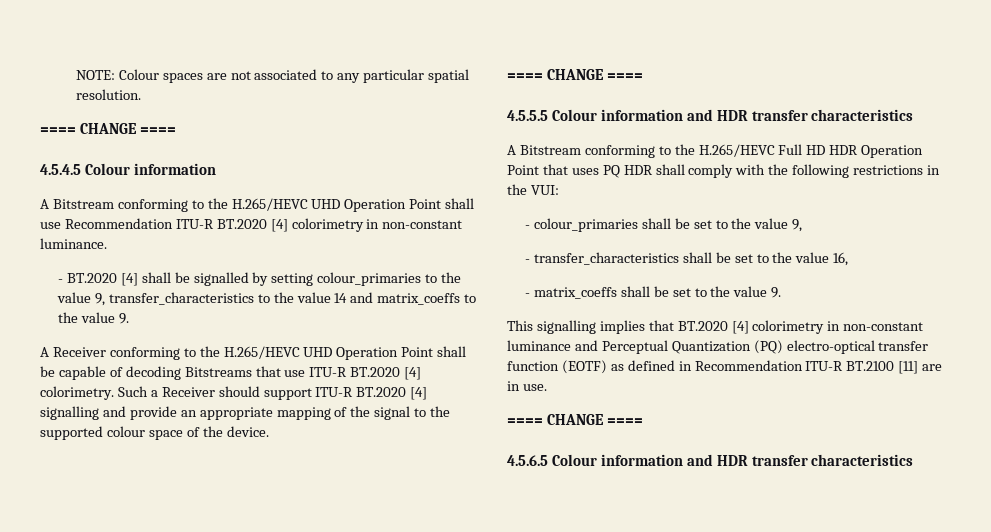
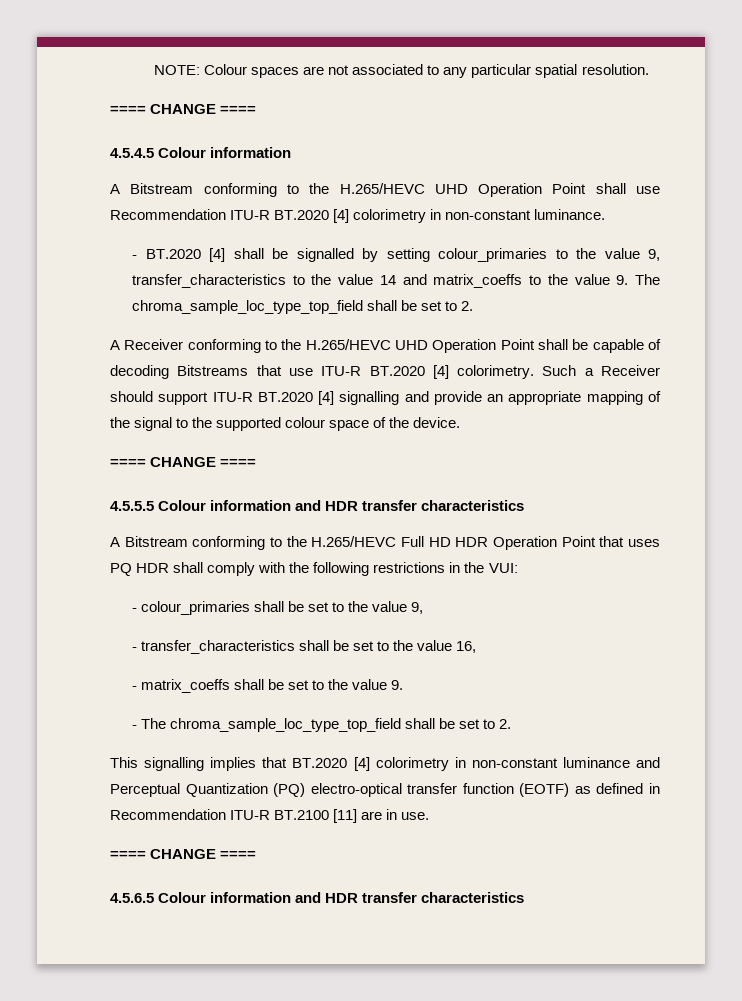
- - BT.2020 [4] shall be signalled by setting colour_primaries to the value 9, transfer_characteristics to the value 14 and matrix_coeffs to the value 9.
+ - BT.2020 [4] shall be signalled by setting colour_primaries to the value 9, transfer_characteristics to the value 14 and matrix_coeffs to the value 9. The chroma_sample_loc_type_top_field shall be set to 2.
+ - The chroma_sample_loc_type_top_field shall be set to 2.

